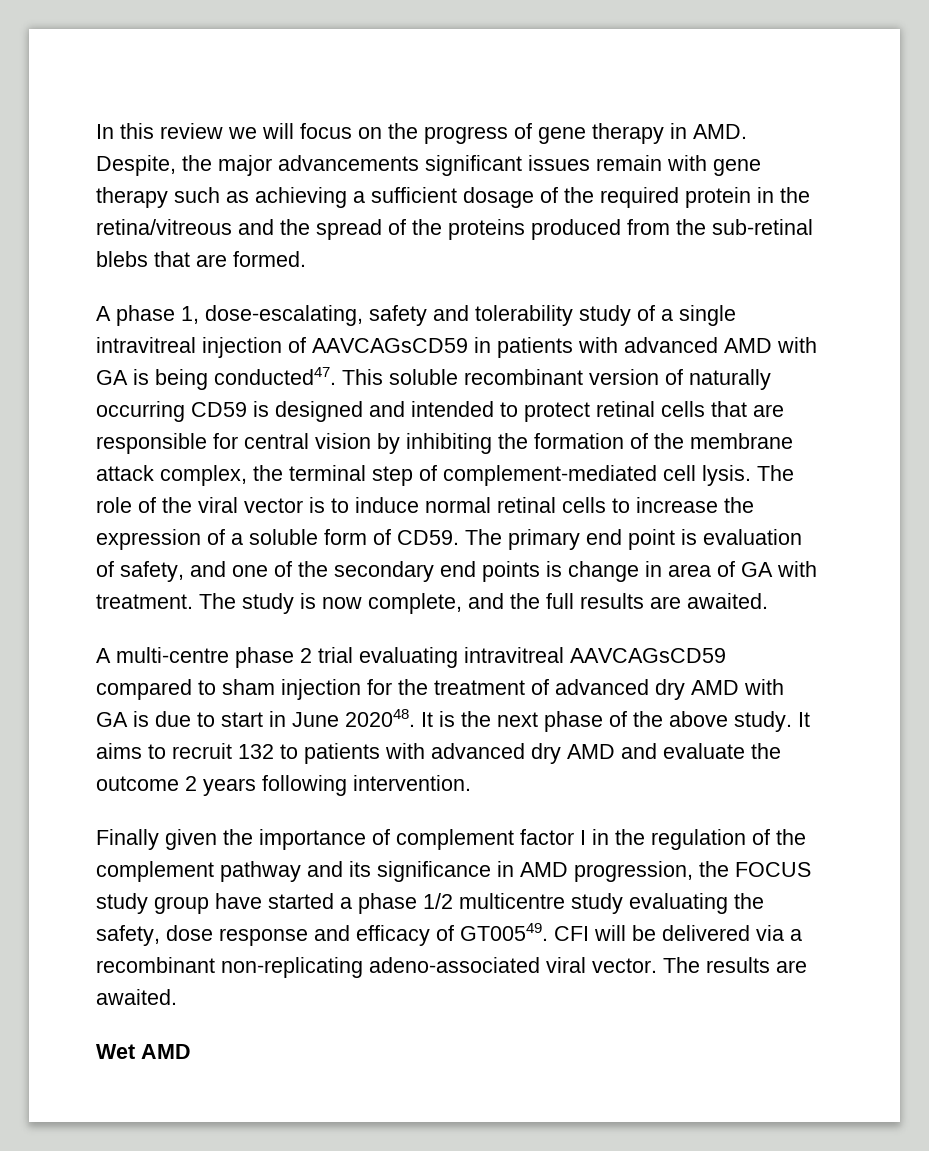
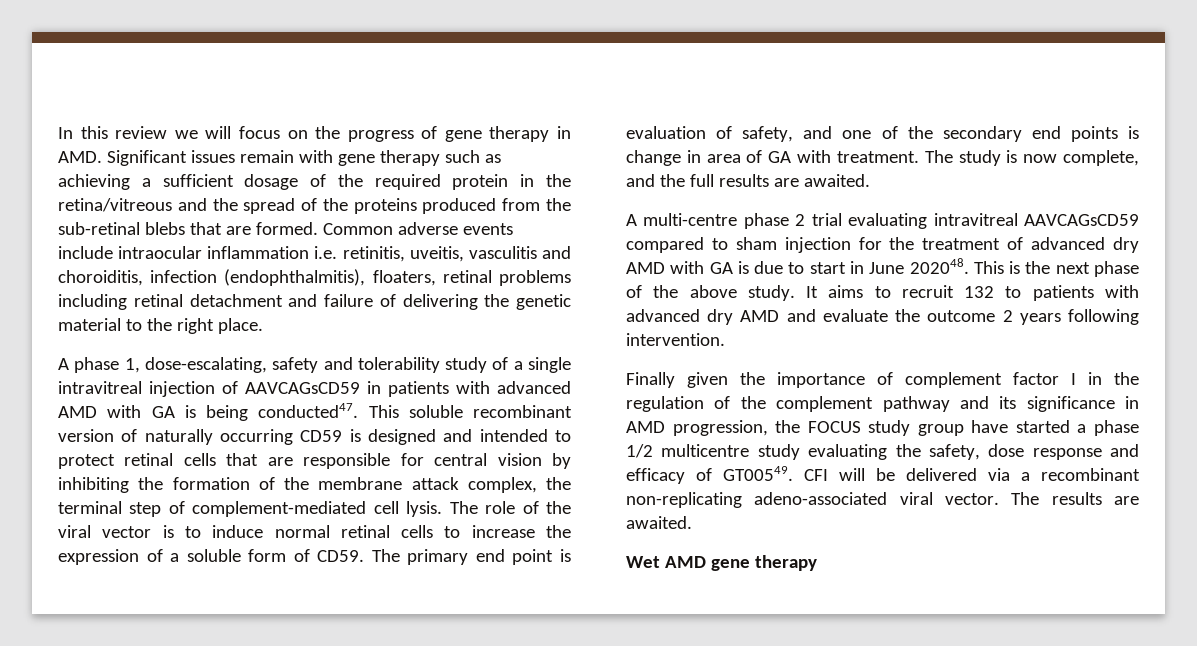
- In this review we will focus on the progress of gene therapy in AMD. Despite, the major advancements significant issues remain with gene therapy such as achieving a sufficient dosage of the required protein in the retina/vitreous and the spread of the proteins produced from the sub-retinal blebs that are formed.
+ In this review we will focus on the progress of gene therapy in AMD. Significant issues remain with gene therapy such as achieving a sufficient dosage of the required protein in the retina/vitreous and the spread of the proteins produced from the sub-retinal blebs that are formed. Common adverse events include intraocular inflammation i.e. retinitis, uveitis, vasculitis and choroiditis, infection (endophthalmitis), floaters, retinal problems including retinal detachment and failure of delivering the genetic material to the right place.
- It is the next phase of the above study.
+ This is the next phase of the above study.
- Wet AMD
+ Wet AMD gene therapy

